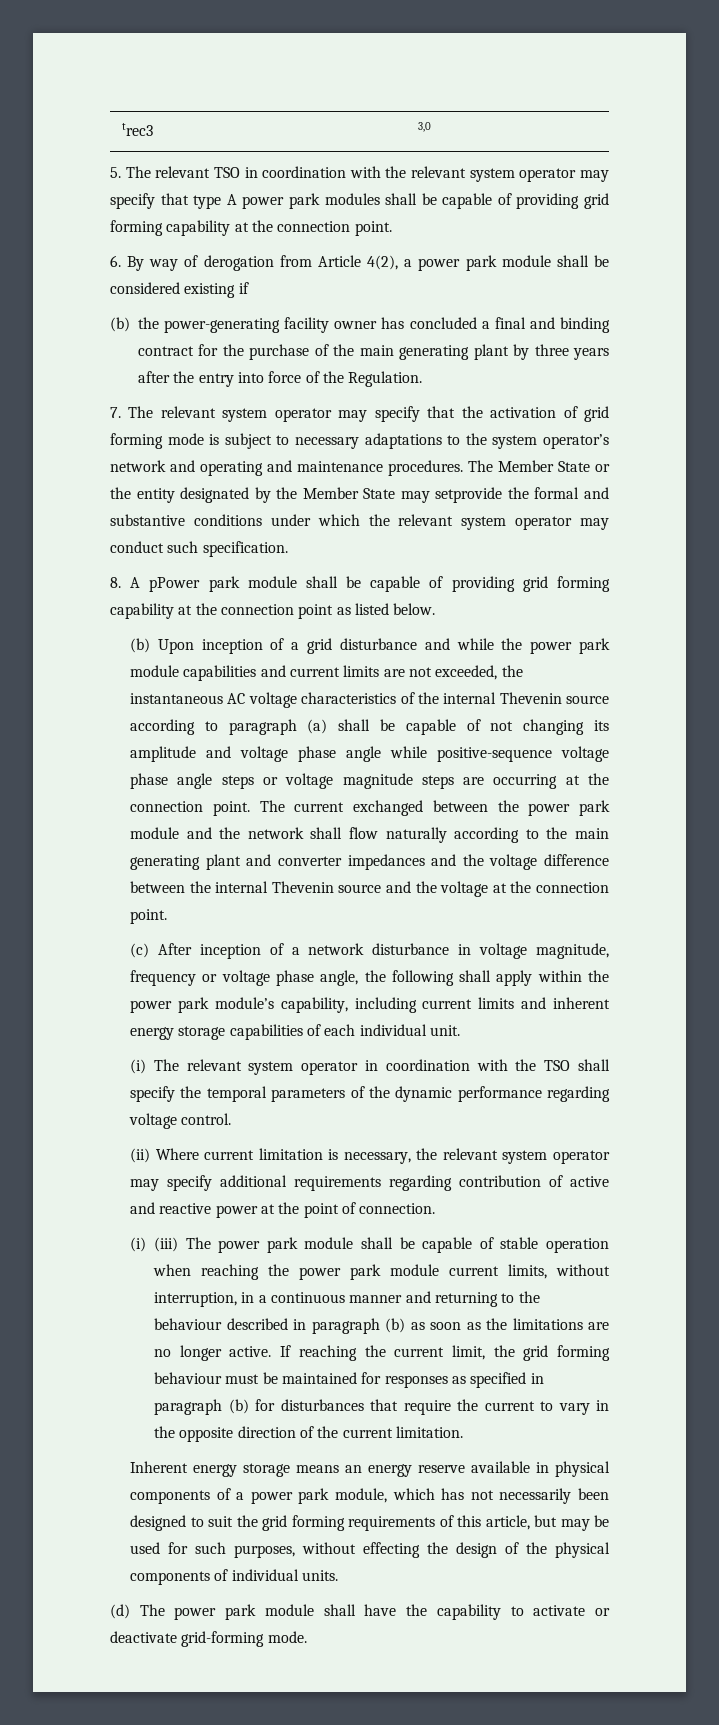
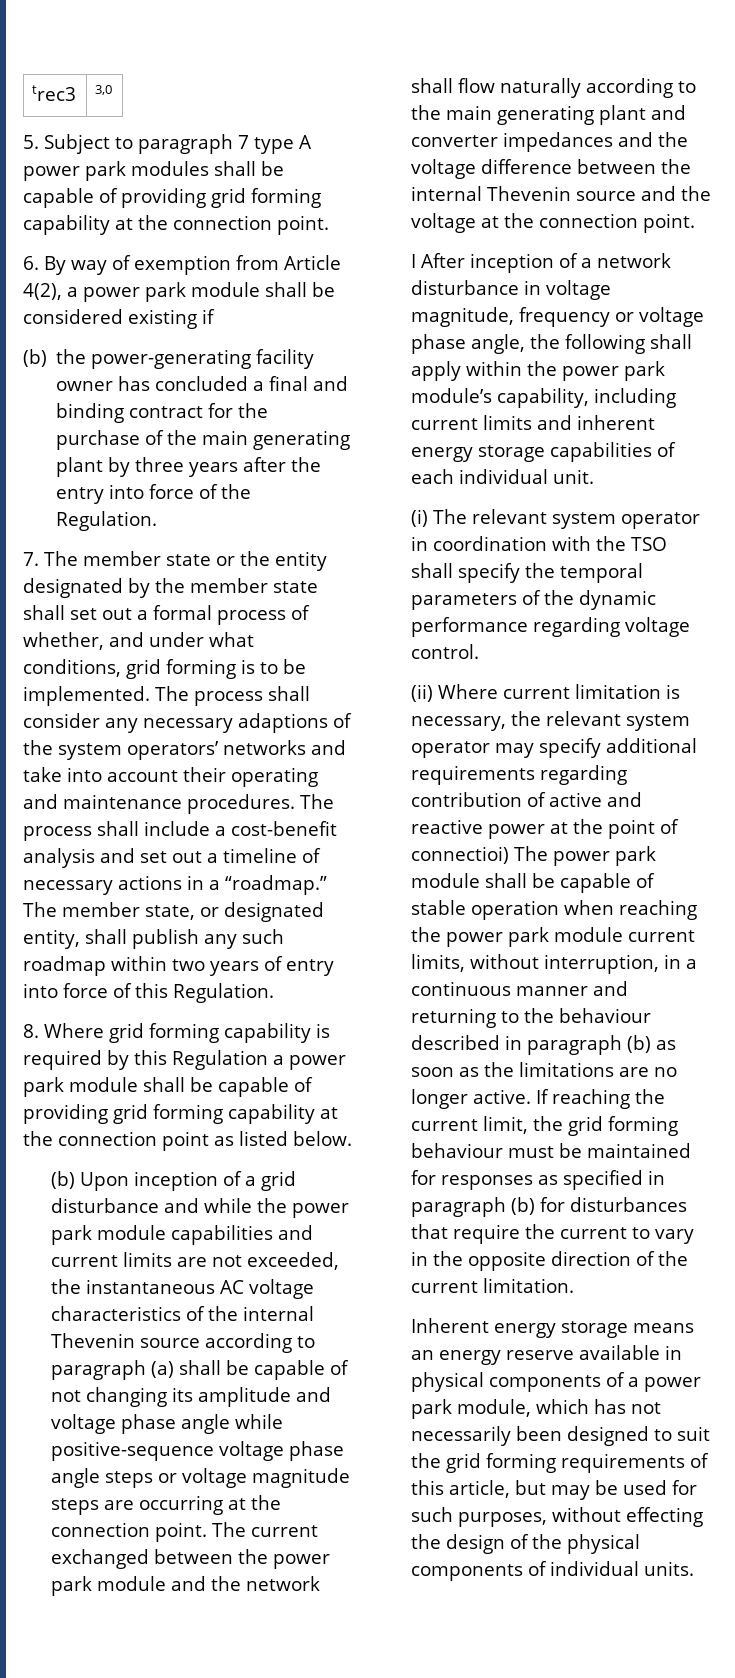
- 5. The relevant TSO in coordination with the relevant system operator may specify that type A power park modules shall be capable of providing grid forming capability at the connection point.
+ 5. Subject to paragraph 7 type A power park modules shall be capable of providing grid forming capability at the connection point.
- 6. By way of derogation from Article 4(2), a power park module shall be considered existing if
+ 6. By way of exemption from Article 4(2), a power park module shall be considered existing if
- 7. The relevant system operator may specify that the activation of grid forming mode is subject to necessary adaptations to the system operator’s network and operating and maintenance procedures. The Member State or the entity designated by the Member State may setprovide the formal and substantive conditions under which the relevant system operator may conduct such specification.
- 8. A pPower park module shall be capable of providing grid forming capability at the connection point as listed below.
+ 7. The member state or the entity designated by the member state shall set out a formal process of whether, and under what conditions, grid forming is to be implemented. The process shall consider any necessary adaptions of the system operators’ networks and take into account their operating and maintenance procedures. The process shall include a cost-benefit analysis and set out a timeline of necessary actions in a “roadmap.” The member state, or designated entity, shall publish any such roadmap within two years of entry into force of this Regulation.
+ 8. Where grid forming capability is required by this Regulation a power park module shall be capable of providing grid forming capability at the connection point as listed below.
- (c) After inception of a network disturbance in voltage magnitude, frequency or voltage phase angle, the following shall apply within the power park module’s capability, including current limits and inherent energy storage capabilities of each individual unit.
+ I After inception of a network disturbance in voltage magnitude, frequency or voltage phase angle, the following shall apply within the power park module’s capability, including current limits and inherent energy storage capabilities of each individual unit.
- (ii) Where current limitation is necessary, the relevant system operator may specify additional requirements regarding contribution of active and reactive power at the point of connection.
- (i) (iii) The power park module shall be capable of stable operation when reaching the power park module current limits, without interruption, in a continuous manner and returning to the behaviour described in paragraph (b) as soon as the limitations are no longer active.
+ (ii) Where current limitation is necessary, the relevant system operator may specify additional requirements regarding contribution of active and reactive power at the point of connectioi) The power park module shall be capable of stable operation when reaching the power park module current limits, without interruption, in a continuous manner and returning to the behaviour described in paragraph (b) as soon as the limitations are no longer active.
- (d) The power park module shall have the capability to activate or deactivate grid-forming mode.

